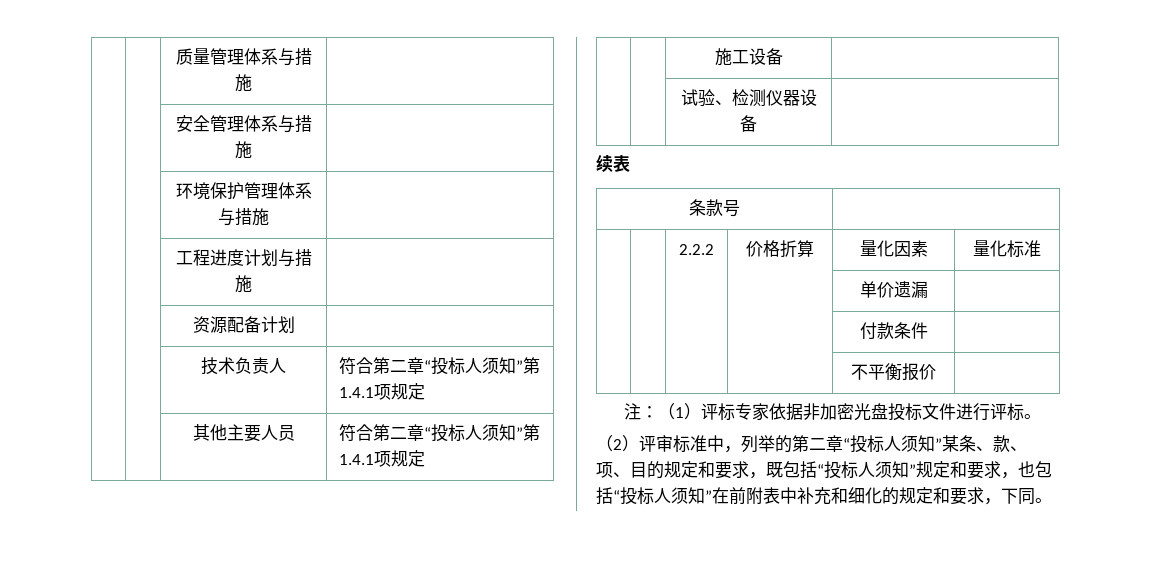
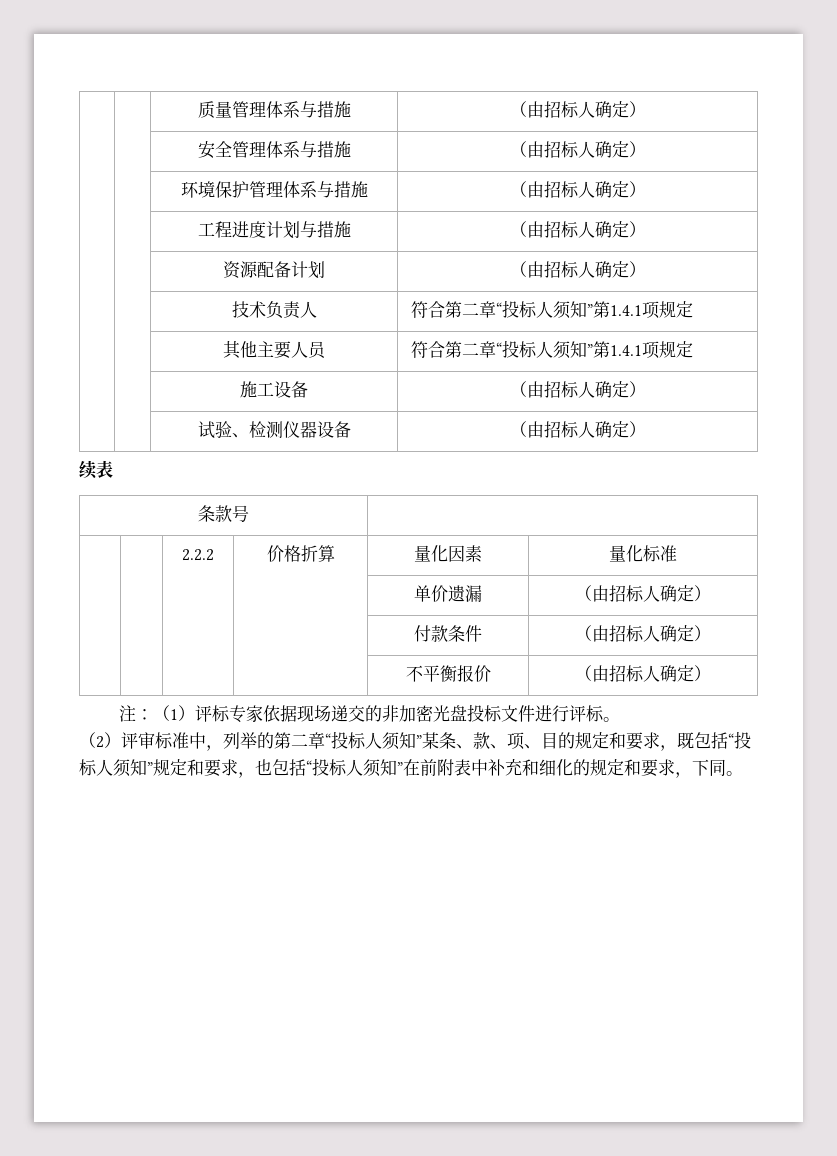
- | | 质量管理体系与措施 |
+ | | 质量管理体系与措施 | （由招标人确定）
- | | 安全管理体系与措施 |
+ | | 安全管理体系与措施 | （由招标人确定）
- | | 环境保护管理体系与措施 |
+ | | 环境保护管理体系与措施 | （由招标人确定）
- | | 工程进度计划与措施 |
+ | | 工程进度计划与措施 | （由招标人确定）
- | | 资源配备计划 |
+ | | 资源配备计划 | （由招标人确定）
- | | 施工设备 |
+ | | 施工设备 | （由招标人确定）
- | | 试验、检测仪器设备 |
+ | | 试验、检测仪器设备 | （由招标人确定）
- | | | | 单价遗漏 |
- | | | | 付款条件 |
+ | | | | 单价遗漏 | （由招标人确定）
+ | | | | 付款条件 | （由招标人确定）
- | | | | 不平衡报价 |
+ | | | | 不平衡报价 | （由招标人确定）
- 注：（1）评标专家依据非加密光盘投标文件进行评标。
+ 注：（1）评标专家依据现场递交的非加密光盘投标文件进行评标。

